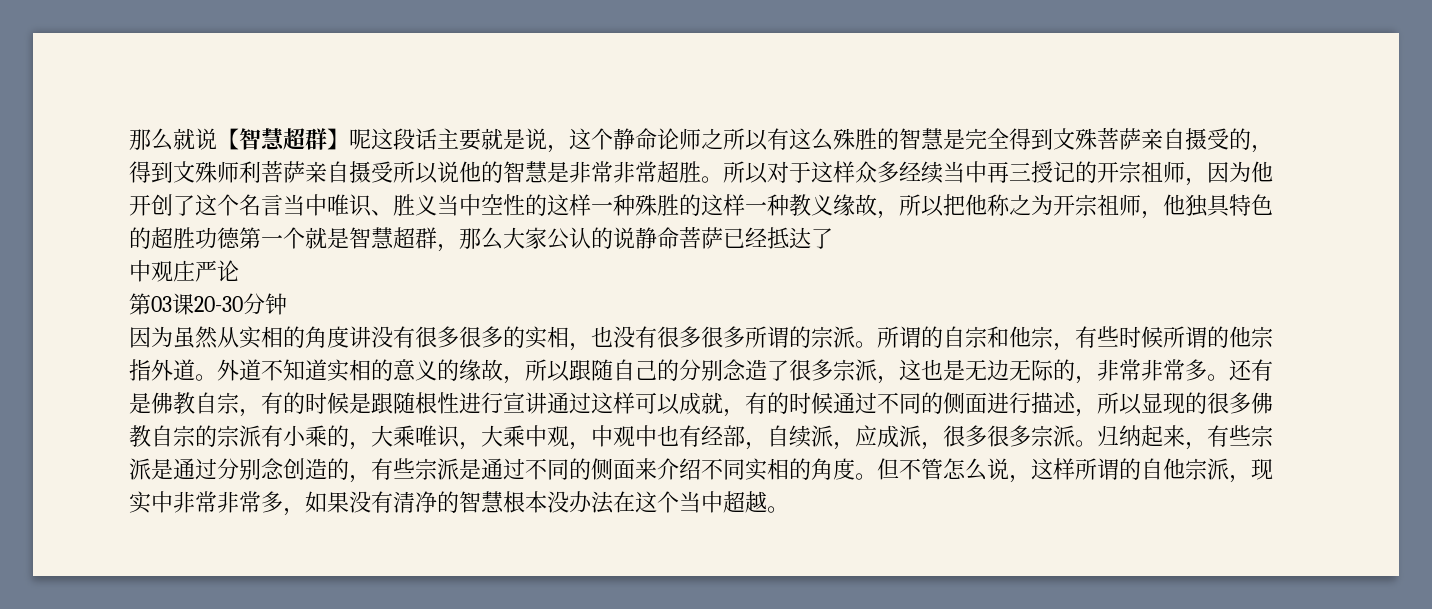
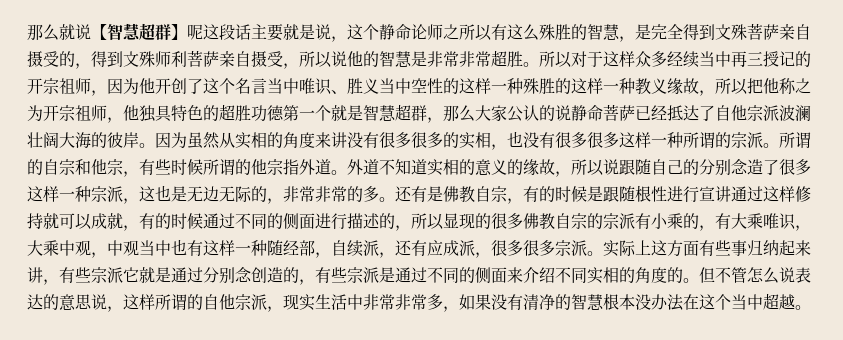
- 那么就说【智慧超群】呢这段话主要就是说，这个静命论师之所以有这么殊胜的智慧是完全得到文殊菩萨亲自摄受的，得到文殊师利菩萨亲自摄受所以说他的智慧是非常非常超胜。
+ 那么就说【智慧超群】呢这段话主要就是说，这个静命论师之所以有这么殊胜的智慧，是完全得到文殊菩萨亲自摄受的，得到文殊师利菩萨亲自摄受，所以说他的智慧是非常非常超胜。
- 所以对于这样众多经续当中再三授记的开宗祖师，因为他开创了这个名言当中唯识、胜义当中空性的这样一种殊胜的这样一种教义缘故，所以把他称之为开宗祖师，他独具特色的超胜功德第一个就是智慧超群，那么大家公认的说静命菩萨已经抵达了
- 中观庄严论
- 第03课20-30分钟
- 因为虽然从实相的角度讲没有很多很多的实相，也没有很多很多所谓的宗派。
+ 所以对于这样众多经续当中再三授记的开宗祖师，因为他开创了这个名言当中唯识、胜义当中空性的这样一种殊胜的这样一种教义缘故，所以把他称之为开宗祖师，他独具特色的超胜功德第一个就是智慧超群，那么大家公认的说静命菩萨已经抵达了自他宗派波澜壮阔大海的彼岸。因为虽然从实相的角度来讲没有很多很多的实相，也没有很多很多这样一种所谓的宗派。
- 外道不知道实相的意义的缘故，所以跟随自己的分别念造了很多宗派，这也是无边无际的，非常非常多。
+ 外道不知道实相的意义的缘故，所以说跟随自己的分别念造了很多这样一种宗派，这也是无边无际的，非常非常的多。
- 还有是佛教自宗，有的时候是跟随根性进行宣讲通过这样可以成就，有的时候通过不同的侧面进行描述，所以显现的很多佛教自宗的宗派有小乘的，大乘唯识，大乘中观，中观中也有经部，自续派，应成派，很多很多宗派。
+ 还有是佛教自宗，有的时候是跟随根性进行宣讲通过这样修持就可以成就，有的时候通过不同的侧面进行描述的，所以显现的很多佛教自宗的宗派有小乘的，有大乘唯识，大乘中观，中观当中也有这样一种随经部，自续派，还有应成派，很多很多宗派。
- 归纳起来，有些宗派是通过分别念创造的，有些宗派是通过不同的侧面来介绍不同实相的角度。
+ 实际上这方面有些事归纳起来讲，有些宗派它就是通过分别念创造的，有些宗派是通过不同的侧面来介绍不同实相的角度的。
- 但不管怎么说，这样所谓的自他宗派，现实中非常非常多，如果没有清净的智慧根本没办法在这个当中超越。
+ 但不管怎么说表达的意思说，这样所谓的自他宗派，现实生活中非常非常多，如果没有清净的智慧根本没办法在这个当中超越。

